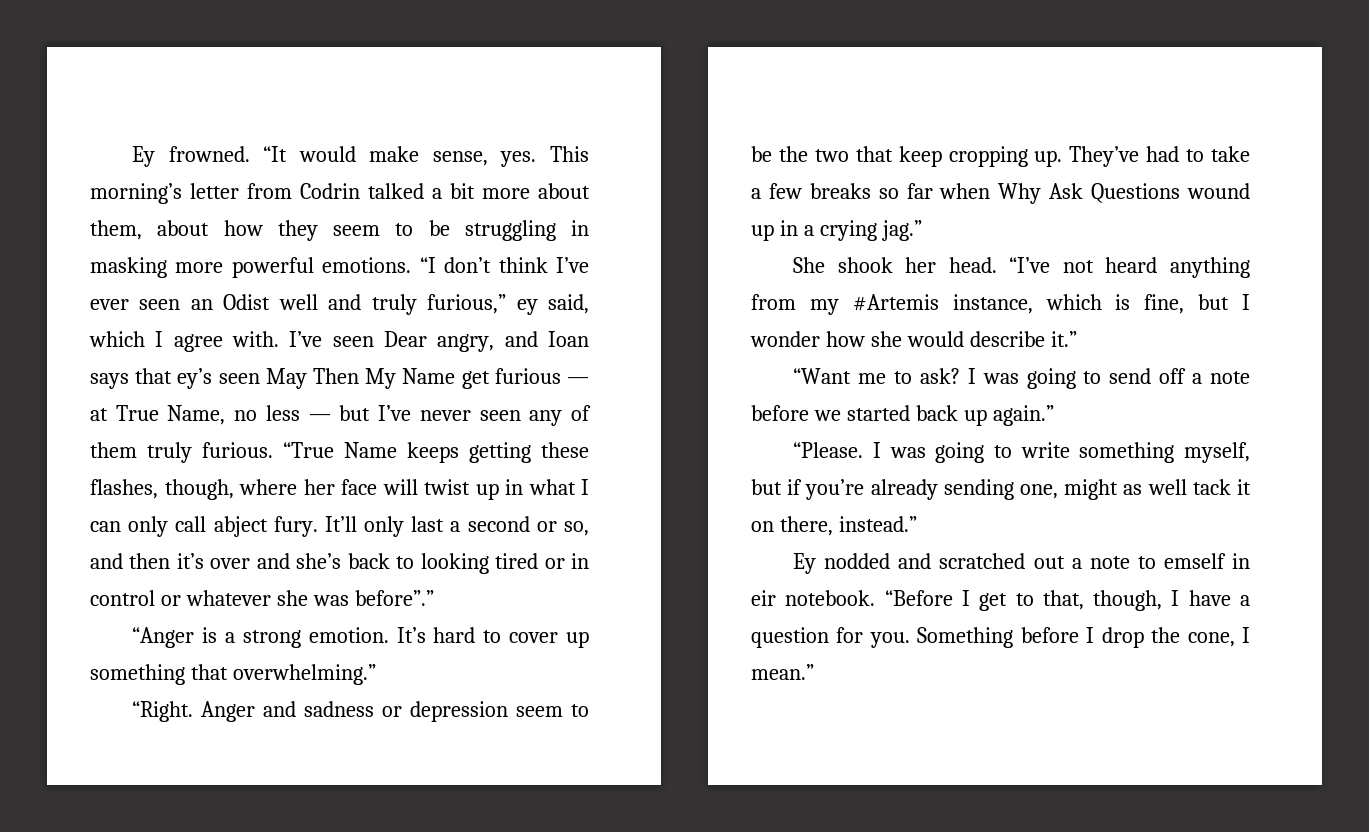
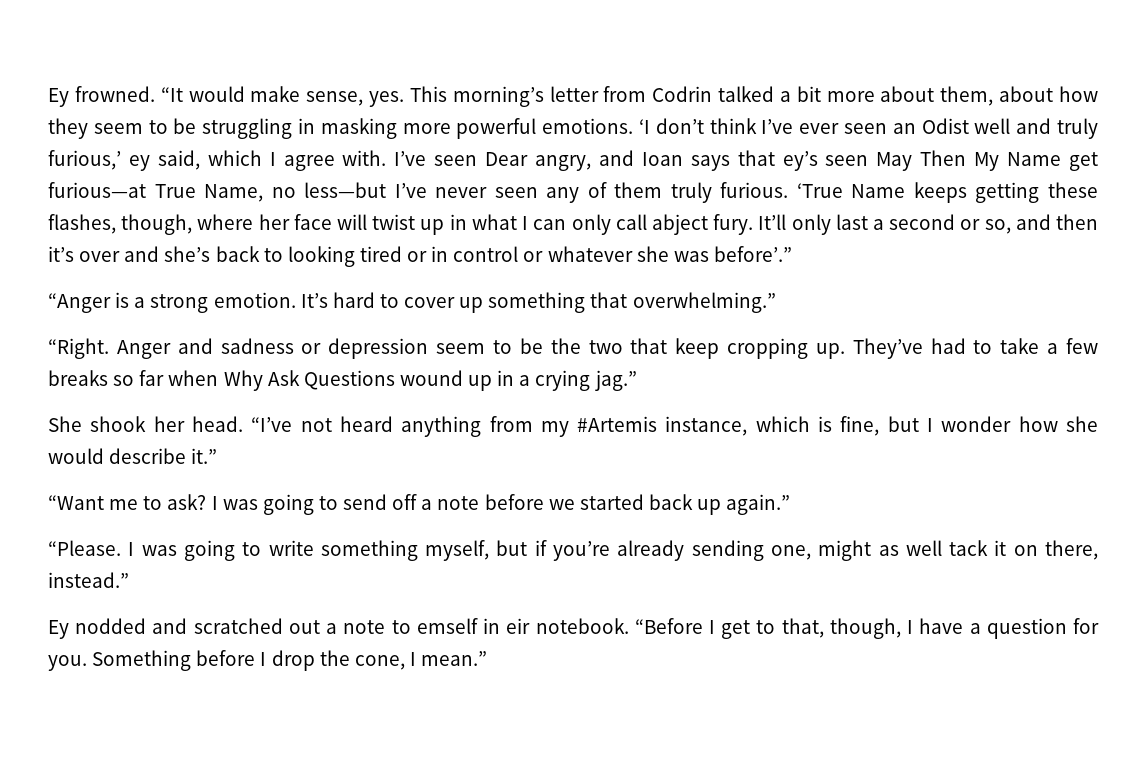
- “I don’t think I’ve ever seen an Odist well and truly furious,” ey said, which I agree with.
+ ‘I don’t think I’ve ever seen an Odist well and truly furious,’ ey said, which I agree with.
- I’ve seen Dear angry, and Ioan says that ey’s seen May Then My Name get furious — at True Name, no less — but I’ve never seen any of them truly furious.
+ I’ve seen Dear angry, and Ioan says that ey’s seen May Then My Name get furious—at True Name, no less—but I’ve never seen any of them truly furious.
- “True Name keeps getting these flashes, though, where her face will twist up in what I can only call abject fury.
+ ‘True Name keeps getting these flashes, though, where her face will twist up in what I can only call abject fury.
- It’ll only last a second or so, and then it’s over and she’s back to looking tired or in control or whatever she was before”.”
+ It’ll only last a second or so, and then it’s over and she’s back to looking tired or in control or whatever she was before’.”

